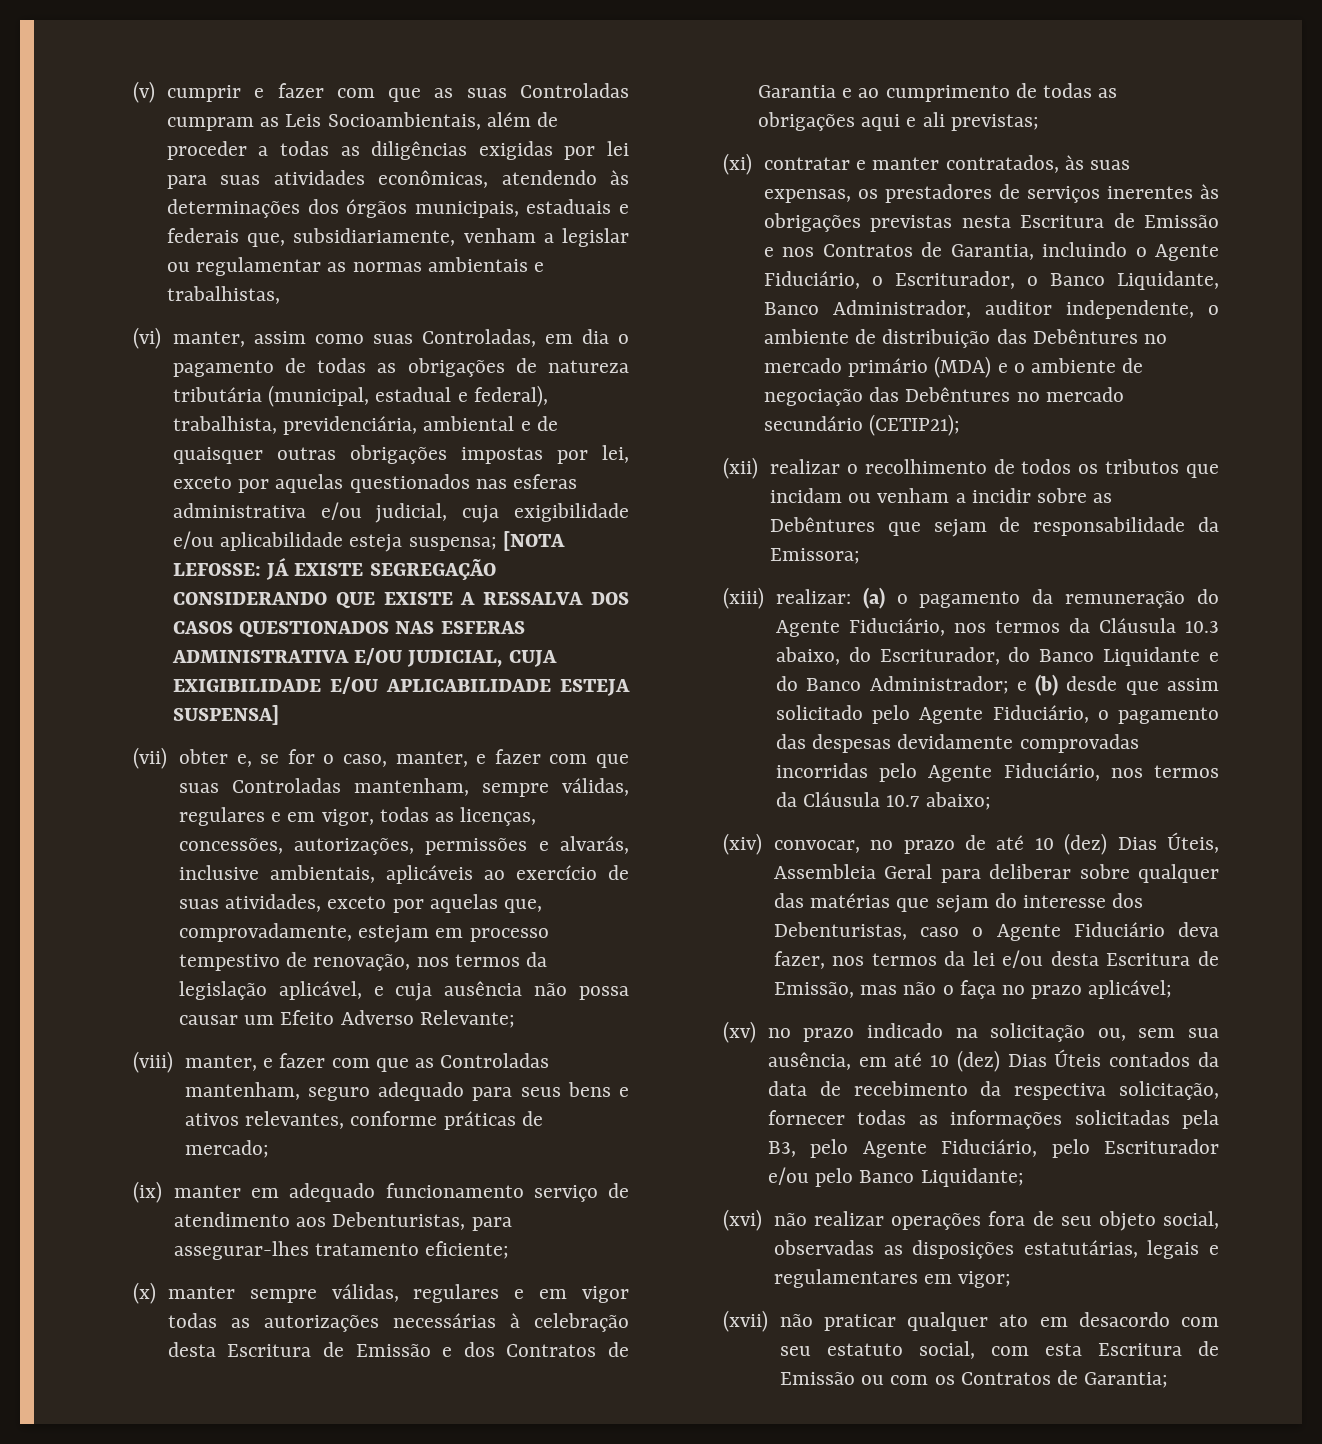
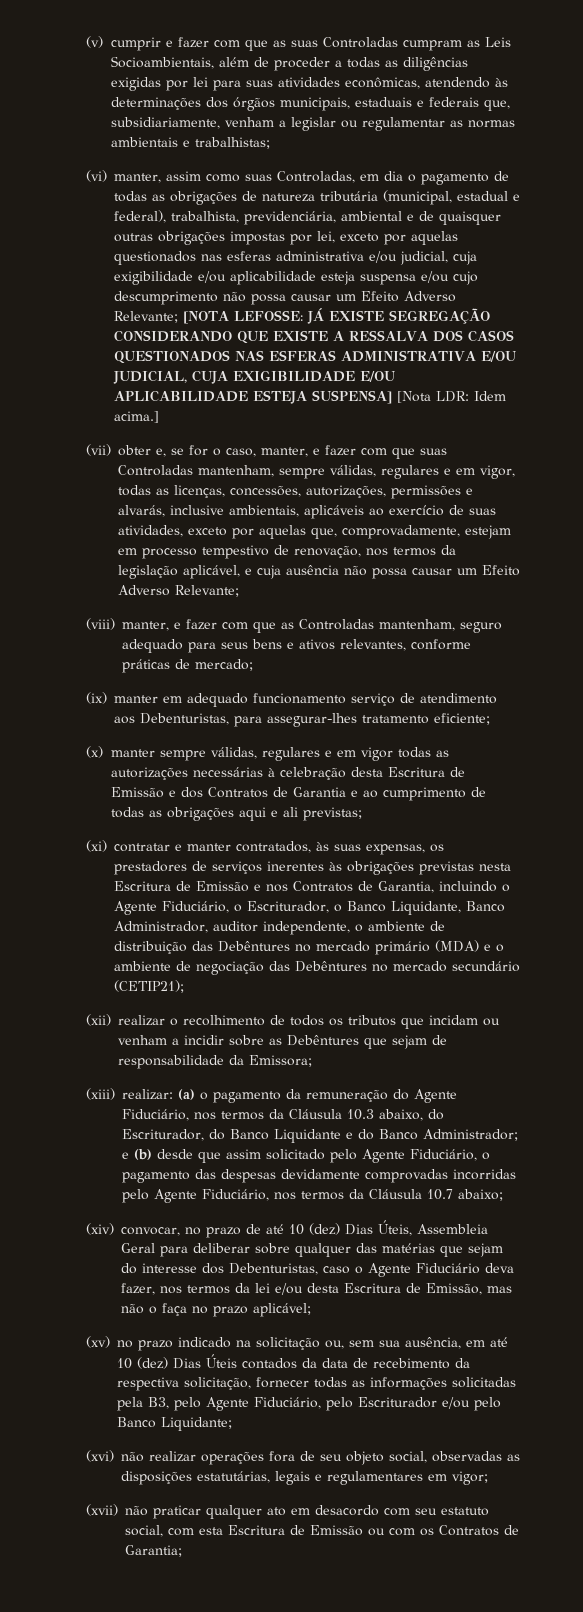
- (v) cumprir e fazer com que as suas Controladas cumpram as Leis Socioambientais, além de proceder a todas as diligências exigidas por lei para suas atividades econômicas, atendendo às determinações dos órgãos municipais, estaduais e federais que, subsidiariamente, venham a legislar ou regulamentar as normas ambientais e trabalhistas,
+ (v) cumprir e fazer com que as suas Controladas cumpram as Leis Socioambientais, além de proceder a todas as diligências exigidas por lei para suas atividades econômicas, atendendo às determinações dos órgãos municipais, estaduais e federais que, subsidiariamente, venham a legislar ou regulamentar as normas ambientais e trabalhistas;
- (vi) manter, assim como suas Controladas, em dia o pagamento de todas as obrigações de natureza tributária (municipal, estadual e federal), trabalhista, previdenciária, ambiental e de quaisquer outras obrigações impostas por lei, exceto por aquelas questionados nas esferas administrativa e/ou judicial, cuja exigibilidade e/ou aplicabilidade esteja suspensa;
+ (vi) manter, assim como suas Controladas, em dia o pagamento de todas as obrigações de natureza tributária (municipal, estadual e federal), trabalhista, previdenciária, ambiental e de quaisquer outras obrigações impostas por lei, exceto por aquelas questionados nas esferas administrativa e/ou judicial, cuja exigibilidade e/ou aplicabilidade esteja suspensa e/ou cujo descumprimento não possa causar um Efeito Adverso Relevante;
- JÁ EXISTE SEGREGAÇÃO CONSIDERANDO QUE EXISTE A RESSALVA DOS CASOS QUESTIONADOS NAS ESFERAS ADMINISTRATIVA E/OU JUDICIAL, CUJA EXIGIBILIDADE E/OU APLICABILIDADE ESTEJA SUSPENSA]
+ JÁ EXISTE SEGREGAÇÃO CONSIDERANDO QUE EXISTE A RESSALVA DOS CASOS QUESTIONADOS NAS ESFERAS ADMINISTRATIVA E/OU JUDICIAL, CUJA EXIGIBILIDADE E/OU APLICABILIDADE ESTEJA SUSPENSA] [Nota LDR: Idem acima.]

